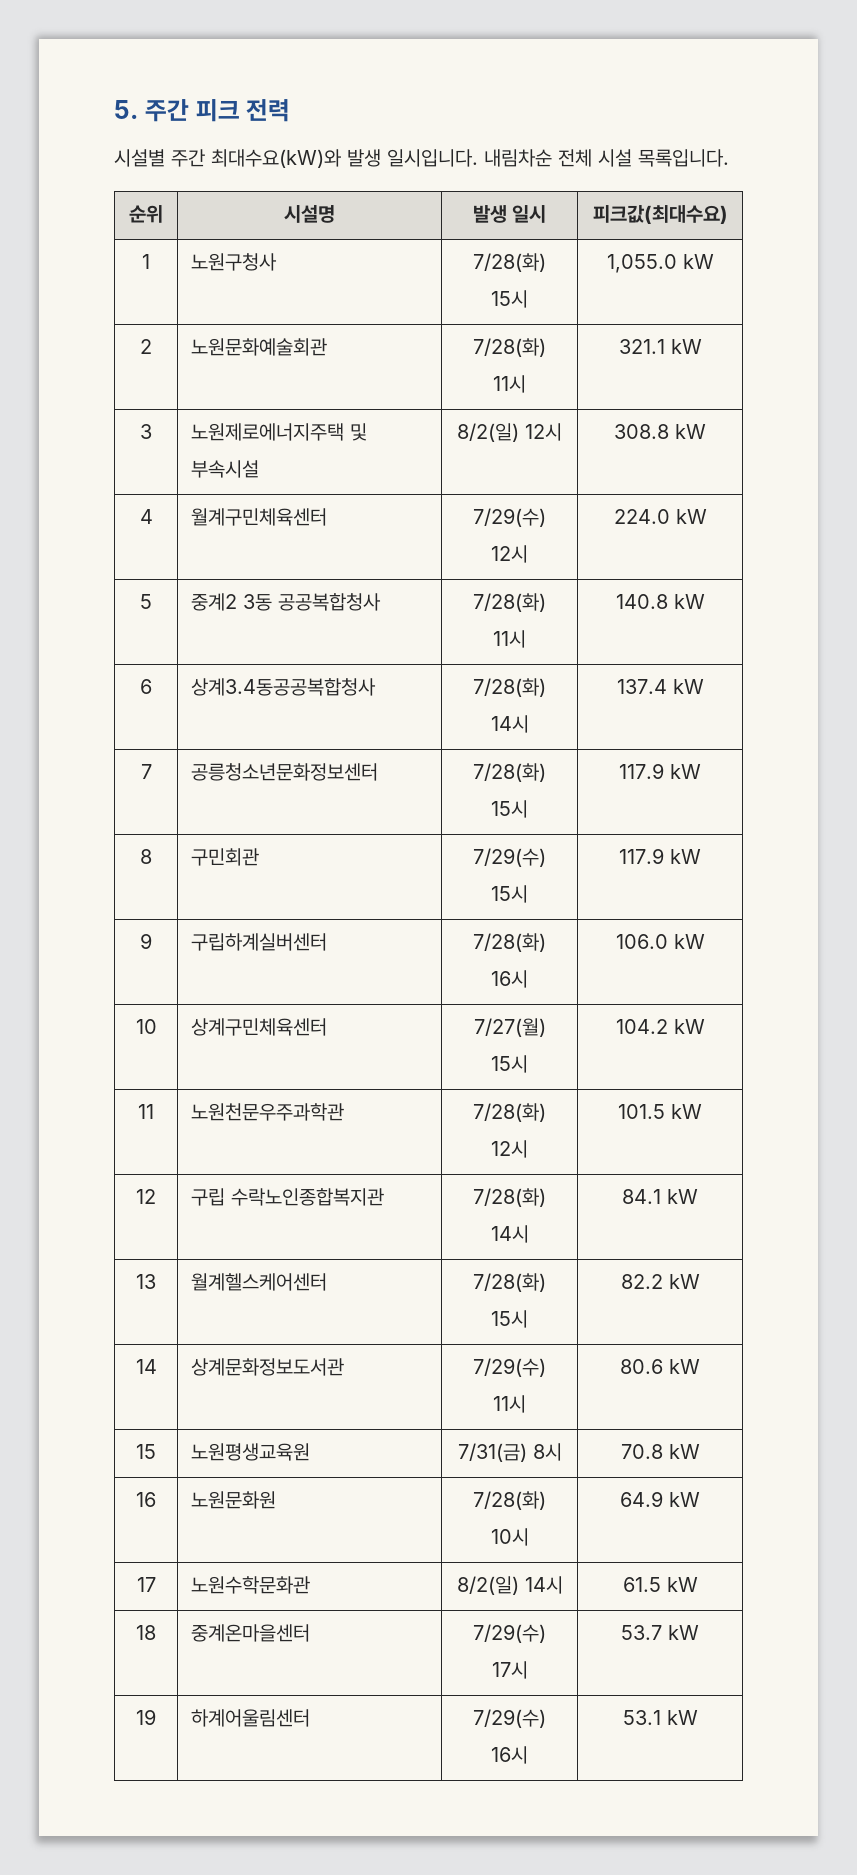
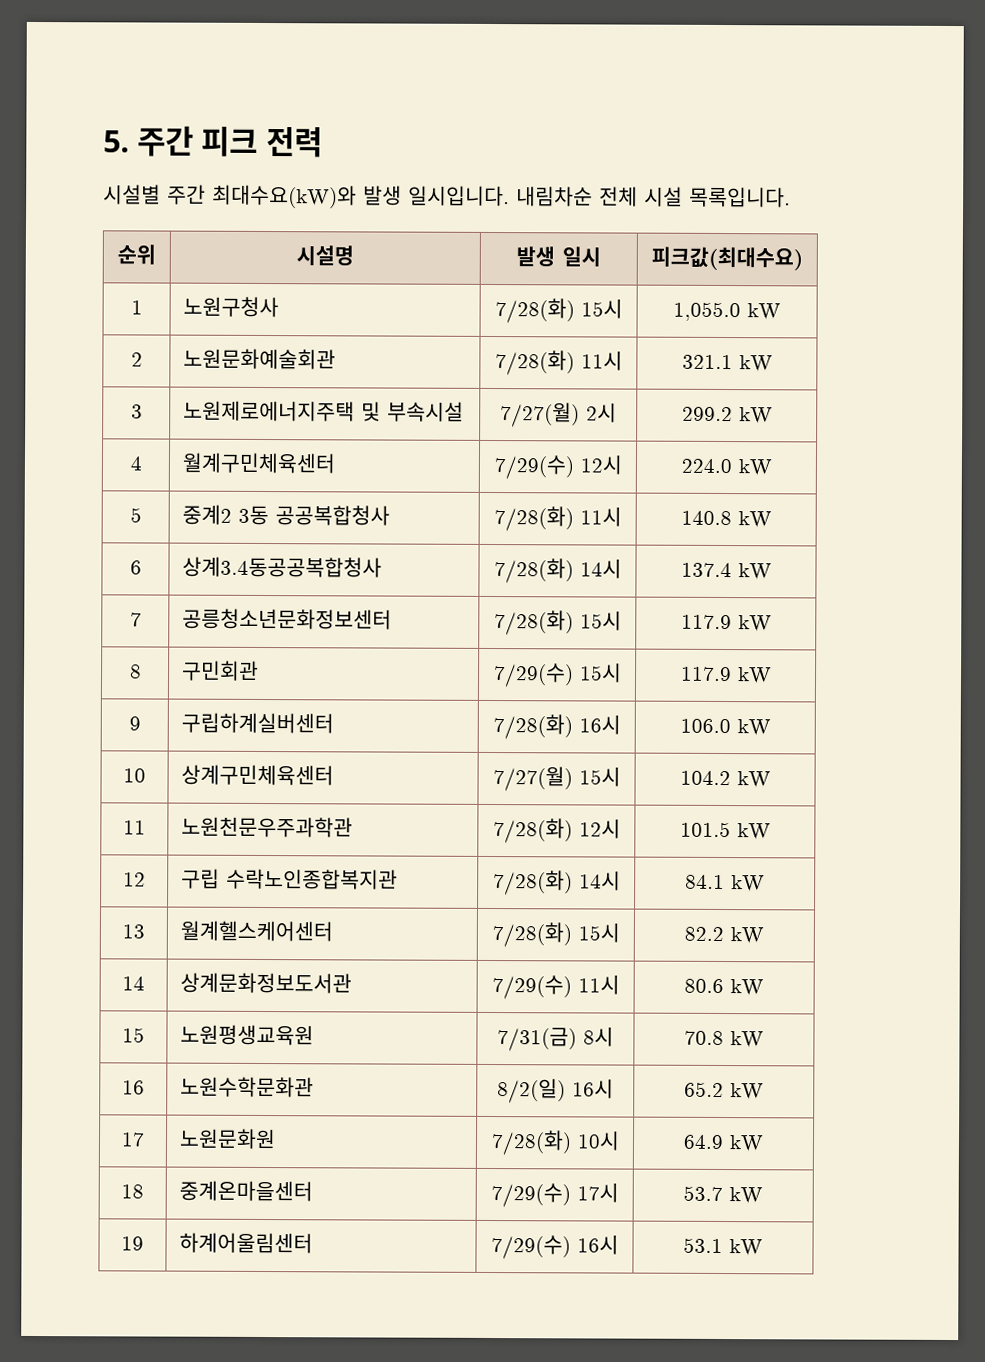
- 3 | 노원제로에너지주택 및 부속시설 | 8/2(일) 12시 | 308.8 kW
+ 3 | 노원제로에너지주택 및 부속시설 | 7/27(월) 2시 | 299.2 kW
- 16 | 노원문화원 | 7/28(화) 10시 | 64.9 kW
+ 16 | 노원수학문화관 | 8/2(일) 16시 | 65.2 kW
+ 17 | 노원문화원 | 7/28(화) 10시 | 64.9 kW
- 17 | 노원수학문화관 | 8/2(일) 14시 | 61.5 kW

